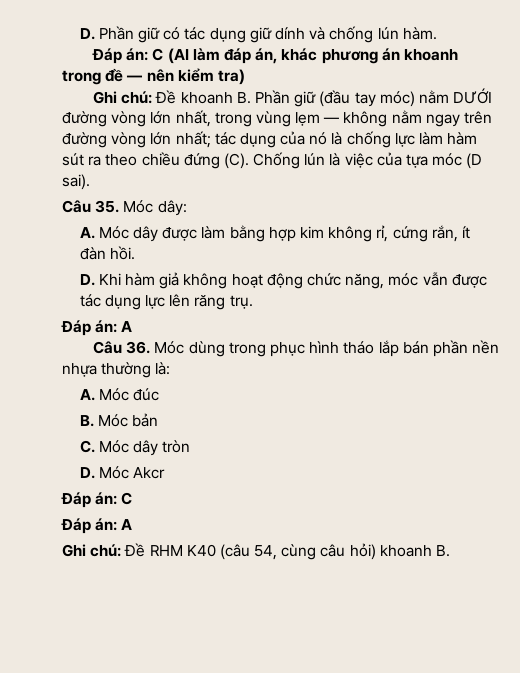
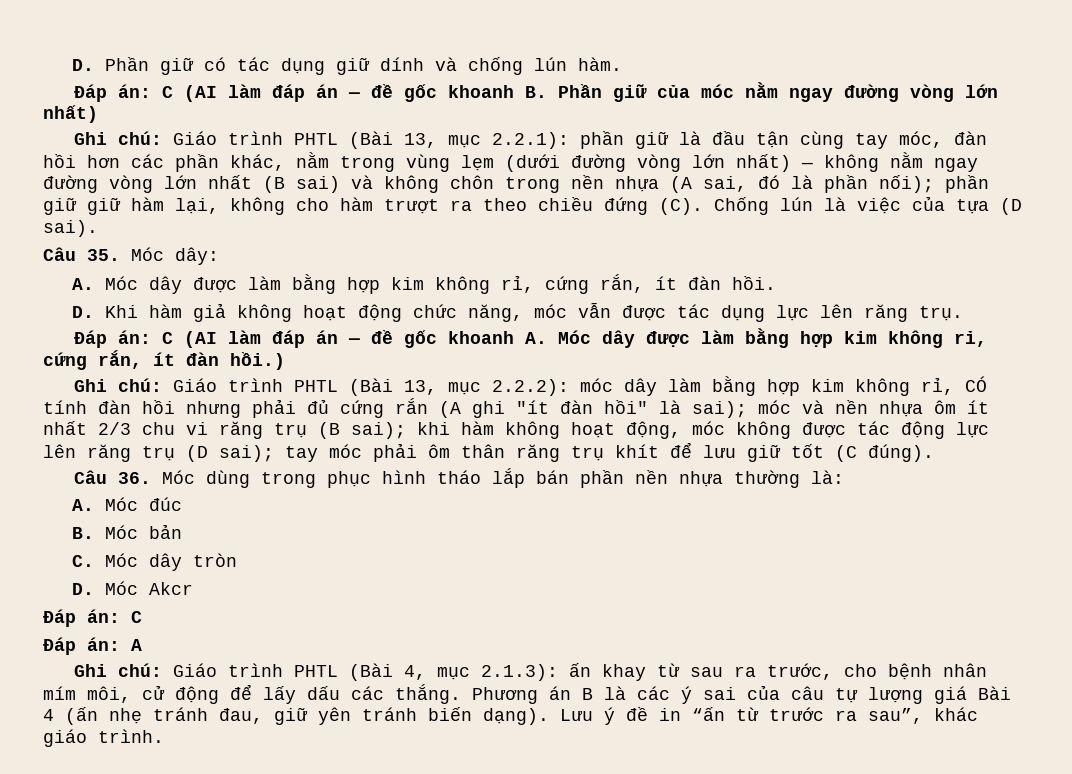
- Đáp án: C (AI làm đáp án, khác phương án khoanh trong đề — nên kiểm tra)
- Ghi chú: Đề khoanh B. Phần giữ (đầu tay móc) nằm DƯỚI đường vòng lớn nhất, trong vùng lẹm — không nằm ngay trên đường vòng lớn nhất; tác dụng của nó là chống lực làm hàm sút ra theo chiều đứng (C). Chống lún là việc của tựa móc (D sai).
+ Đáp án: C (AI làm đáp án — đề gốc khoanh B. Phần giữ của móc nằm ngay đường vòng lớn nhất)
+ Ghi chú: Giáo trình PHTL (Bài 13, mục 2.2.1): phần giữ là đầu tận cùng tay móc, đàn hồi hơn các phần khác, nằm trong vùng lẹm (dưới đường vòng lớn nhất) — không nằm ngay đường vòng lớn nhất (B sai) và không chôn trong nền nhựa (A sai, đó là phần nối); phần giữ giữ hàm lại, không cho hàm trượt ra theo chiều đứng (C). Chống lún là việc của tựa (D sai).
  D. Khi hàm giả không hoạt động chức năng, móc vẫn được tác dụng lực lên răng trụ.
- Đáp án: A
+ Đáp án: C (AI làm đáp án — đề gốc khoanh A. Móc dây được làm bằng hợp kim không rỉ, cứng rắn, ít đàn hồi.)
+ Ghi chú: Giáo trình PHTL (Bài 13, mục 2.2.2): móc dây làm bằng hợp kim không rỉ, CÓ tính đàn hồi nhưng phải đủ cứng rắn (A ghi "ít đàn hồi" là sai); móc và nền nhựa ôm ít nhất 2/3 chu vi răng trụ (B sai); khi hàm không hoạt động, móc không được tác động lực lên răng trụ (D sai); tay móc phải ôm thân răng trụ khít để lưu giữ tốt (C đúng).
- Ghi chú: Đề RHM K40 (câu 54, cùng câu hỏi) khoanh B.
+ Ghi chú: Giáo trình PHTL (Bài 4, mục 2.1.3): ấn khay từ sau ra trước, cho bệnh nhân mím môi, cử động để lấy dấu các thắng. Phương án B là các ý sai của câu tự lượng giá Bài 4 (ấn nhẹ tránh đau, giữ yên tránh biến dạng). Lưu ý đề in “ấn từ trước ra sau”, khác giáo trình.

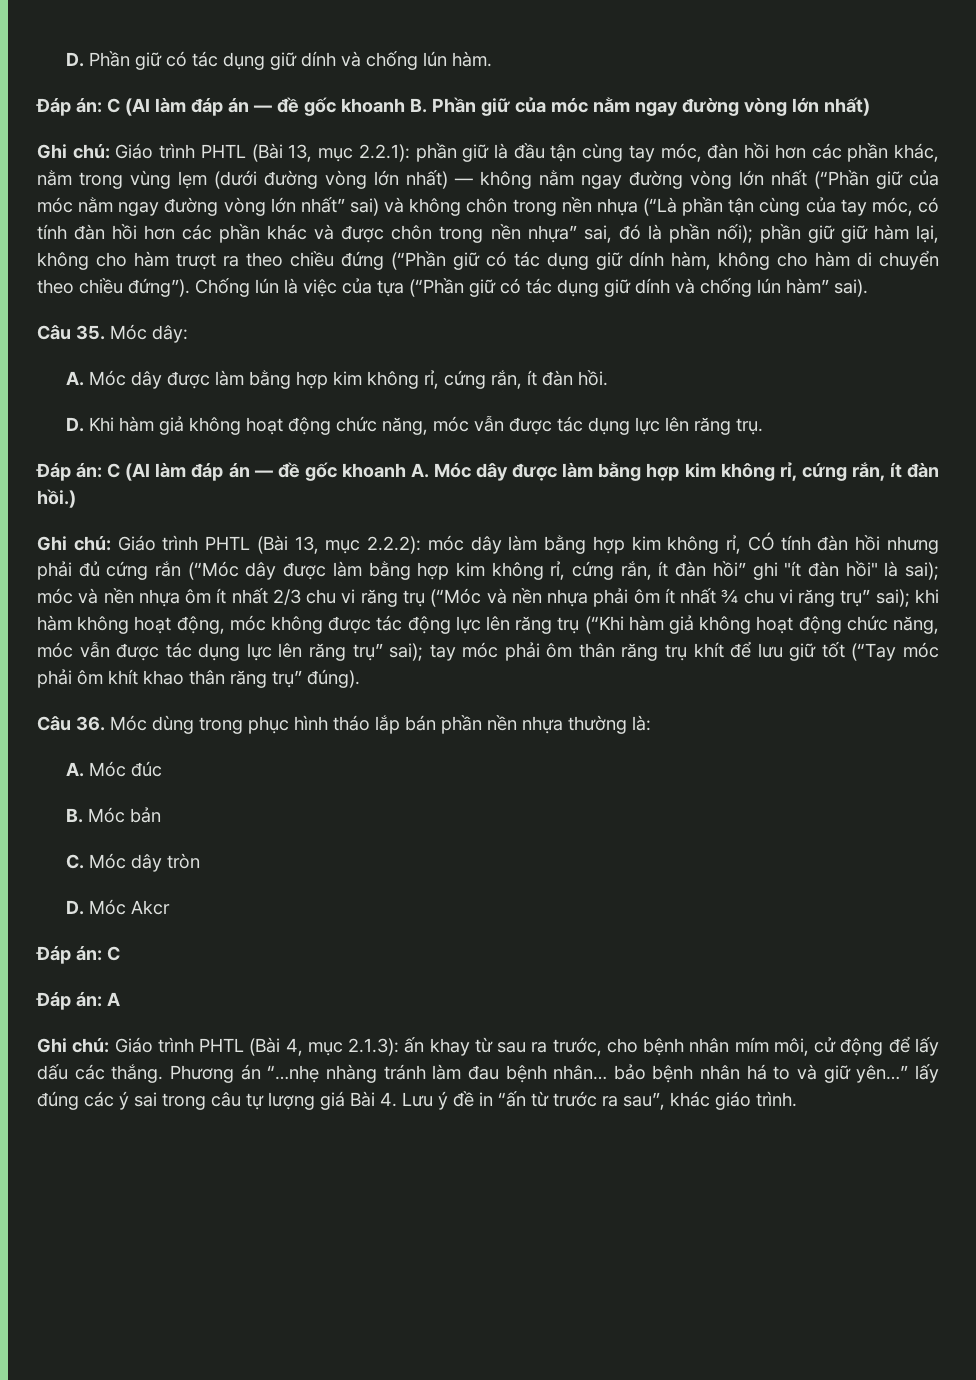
- phần giữ là đầu tận cùng tay móc, đàn hồi hơn các phần khác, nằm trong vùng lẹm (dưới đường vòng lớn nhất) — không nằm ngay đường vòng lớn nhất (B sai) và không chôn trong nền nhựa (A sai, đó là phần nối);
+ phần giữ là đầu tận cùng tay móc, đàn hồi hơn các phần khác, nằm trong vùng lẹm (dưới đường vòng lớn nhất) — không nằm ngay đường vòng lớn nhất (“Phần giữ của móc nằm ngay đường vòng lớn nhất” sai) và không chôn trong nền nhựa (“Là phần tận cùng của tay móc, có tính đàn hồi hơn các phần khác và được chôn trong nền nhựa” sai, đó là phần nối);
- phần giữ giữ hàm lại, không cho hàm trượt ra theo chiều đứng (C). Chống lún là việc của tựa (D sai).
+ phần giữ giữ hàm lại, không cho hàm trượt ra theo chiều đứng (“Phần giữ có tác dụng giữ dính hàm, không cho hàm di chuyển theo chiều đứng”). Chống lún là việc của tựa (“Phần giữ có tác dụng giữ dính và chống lún hàm” sai).
- móc dây làm bằng hợp kim không rỉ, CÓ tính đàn hồi nhưng phải đủ cứng rắn (A ghi "ít đàn hồi" là sai);
+ móc dây làm bằng hợp kim không rỉ, CÓ tính đàn hồi nhưng phải đủ cứng rắn (“Móc dây được làm bằng hợp kim không rỉ, cứng rắn, ít đàn hồi” ghi "ít đàn hồi" là sai);
- móc và nền nhựa ôm ít nhất 2/3 chu vi răng trụ (B sai);
+ móc và nền nhựa ôm ít nhất 2/3 chu vi răng trụ (“Móc và nền nhựa phải ôm ít nhất ¾ chu vi răng trụ” sai);
- khi hàm không hoạt động, móc không được tác động lực lên răng trụ (D sai);
+ khi hàm không hoạt động, móc không được tác động lực lên răng trụ (“Khi hàm giả không hoạt động chức năng, móc vẫn được tác dụng lực lên răng trụ” sai);
- tay móc phải ôm thân răng trụ khít để lưu giữ tốt (C đúng).
+ tay móc phải ôm thân răng trụ khít để lưu giữ tốt (“Tay móc phải ôm khít khao thân răng trụ” đúng).
- Phương án B là các ý sai của câu tự lượng giá Bài 4 (ấn nhẹ tránh đau, giữ yên tránh biến dạng). Lưu ý đề in “ấn từ trước ra sau”, khác giáo trình.
+ Phương án “…nhẹ nhàng tránh làm đau bệnh nhân… bảo bệnh nhân há to và giữ yên…” lấy đúng các ý sai trong câu tự lượng giá Bài 4. Lưu ý đề in “ấn từ trước ra sau”, khác giáo trình.

